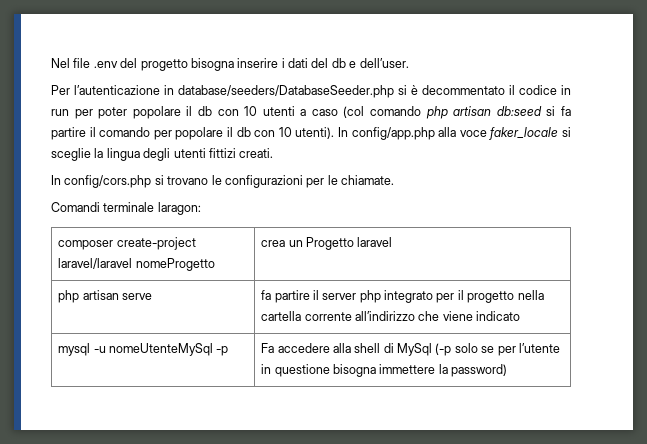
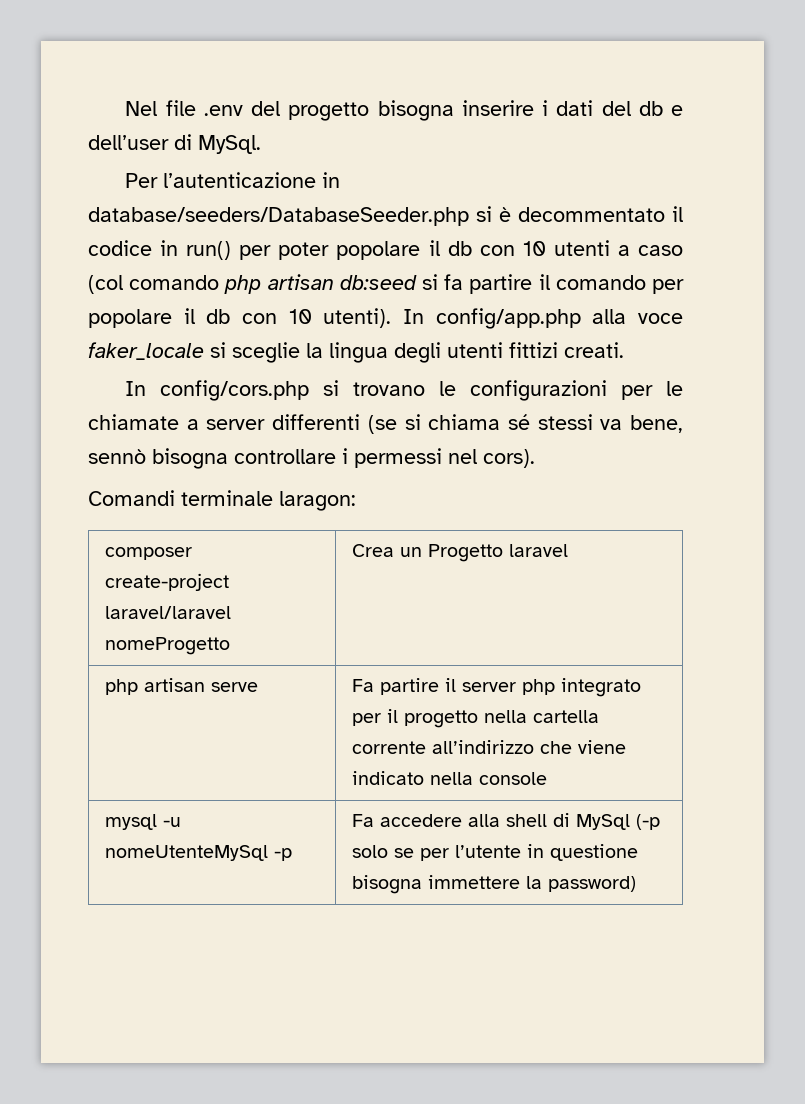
- Nel file .env del progetto bisogna inserire i dati del db e dell’user.
+ Nel file .env del progetto bisogna inserire i dati del db e dell’user di MySql.
- Per l’autenticazione in database/seeders/DatabaseSeeder.php si è decommentato il codice in run per poter popolare il db con 10 utenti a caso (col comando php artisan db:seed si fa partire il comando per popolare il db con 10 utenti).
+ Per l’autenticazione in database/seeders/DatabaseSeeder.php si è decommentato il codice in run() per poter popolare il db con 10 utenti a caso (col comando php artisan db:seed si fa partire il comando per popolare il db con 10 utenti).
- In config/cors.php si trovano le configurazioni per le chiamate.
+ In config/cors.php si trovano le configurazioni per le chiamate a server differenti (se si chiama sé stessi va bene, sennò bisogna controllare i permessi nel cors).
- composer create-project laravel/laravel nomeProgetto | crea un Progetto laravel
+ composer create-project laravel/laravel nomeProgetto | Crea un Progetto laravel
- php artisan serve | fa partire il server php integrato per il progetto nella cartella corrente all’indirizzo che viene indicato
+ php artisan serve | Fa partire il server php integrato per il progetto nella cartella corrente all’indirizzo che viene indicato nella console

